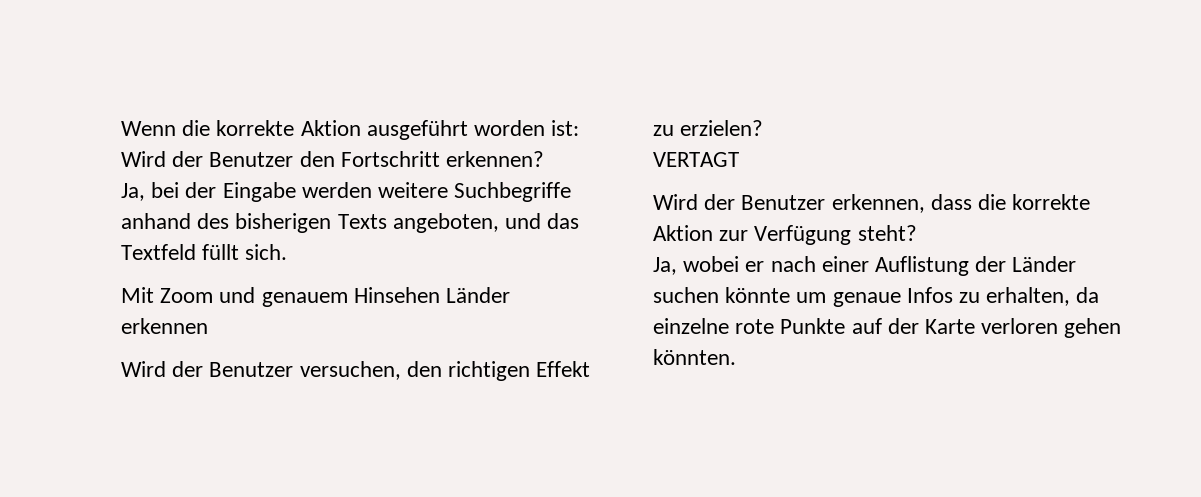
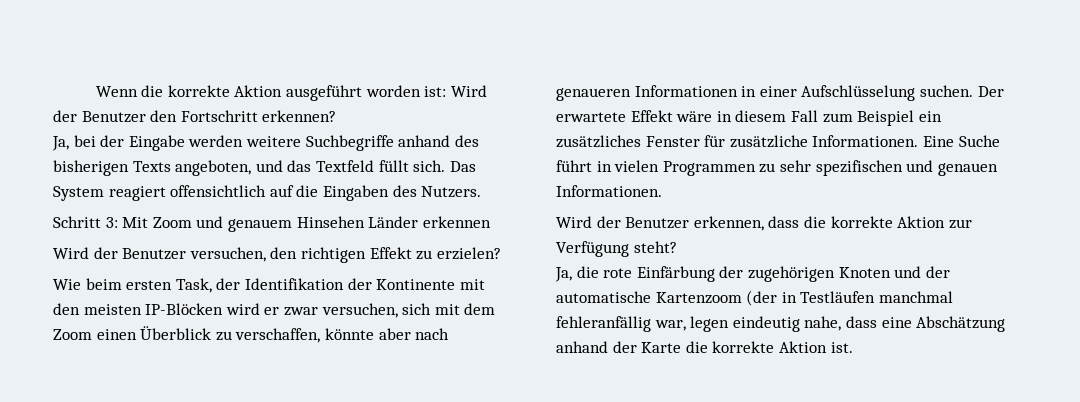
- Ja, bei der Eingabe werden weitere Suchbegriffe anhand des bisherigen Texts angeboten, und das Textfeld füllt sich.
- Mit Zoom und genauem Hinsehen Länder erkennen
+ Ja, bei der Eingabe werden weitere Suchbegriffe anhand des bisherigen Texts angeboten, und das Textfeld füllt sich. Das System reagiert offensichtlich auf die Eingaben des Nutzers.
+ Schritt 3: Mit Zoom und genauem Hinsehen Länder erkennen
- VERTAGT
+ Wie beim ersten Task, der Identifikation der Kontinente mit den meisten IP-Blöcken wird er zwar versuchen, sich mit dem Zoom einen Überblick zu verschaffen, könnte aber nach genaueren Informationen in einer Aufschlüsselung suchen. Der erwartete Effekt wäre in diesem Fall zum Beispiel ein zusätzliches Fenster für zusätzliche Informationen. Eine Suche führt in vielen Programmen zu sehr spezifischen und genauen Informationen.
- Ja, wobei er nach einer Auflistung der Länder suchen könnte um genaue Infos zu erhalten, da einzelne rote Punkte auf der Karte verloren gehen könnten.
+ Ja, die rote Einfärbung der zugehörigen Knoten und der automatische Kartenzoom (der in Testläufen manchmal fehleranfällig war, legen eindeutig nahe, dass eine Abschätzung anhand der Karte die korrekte Aktion ist.

